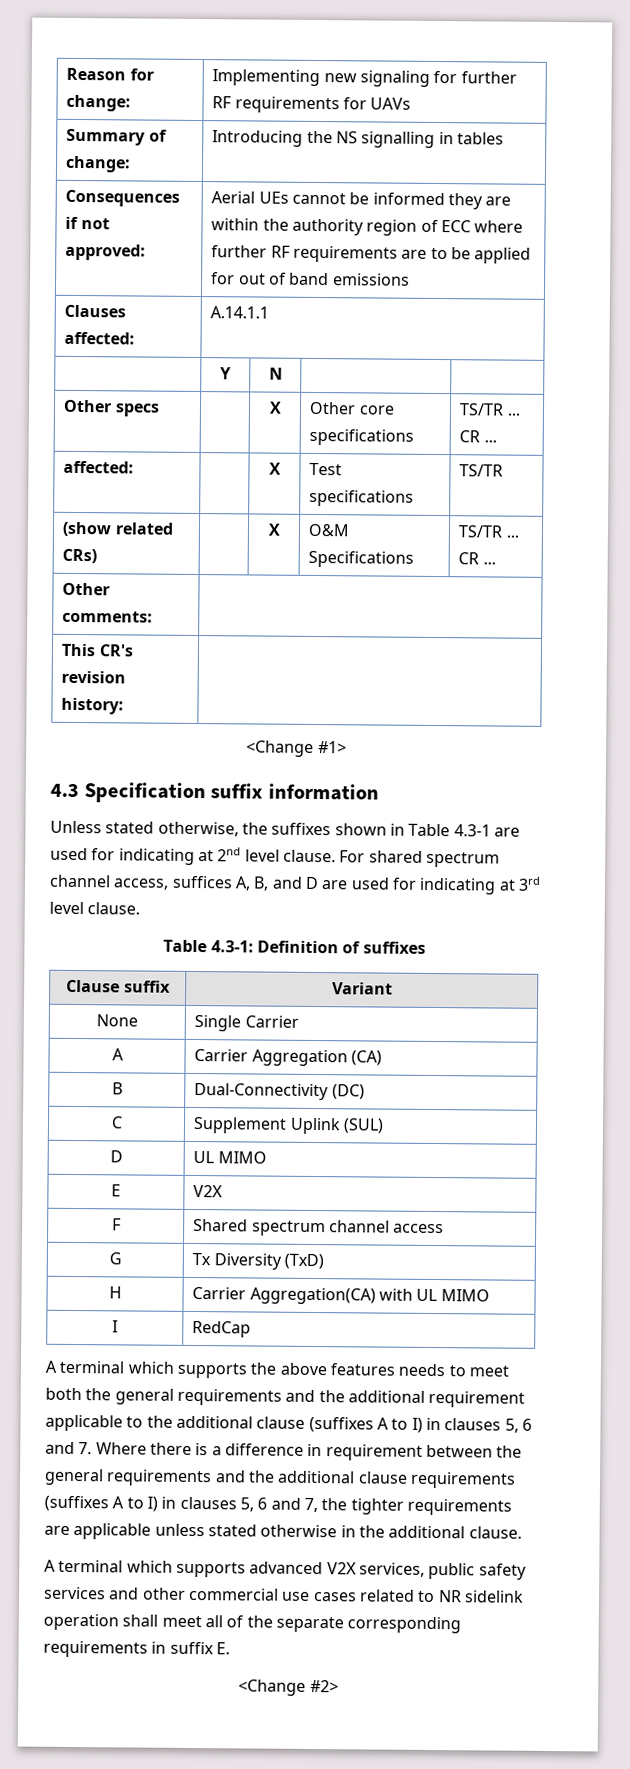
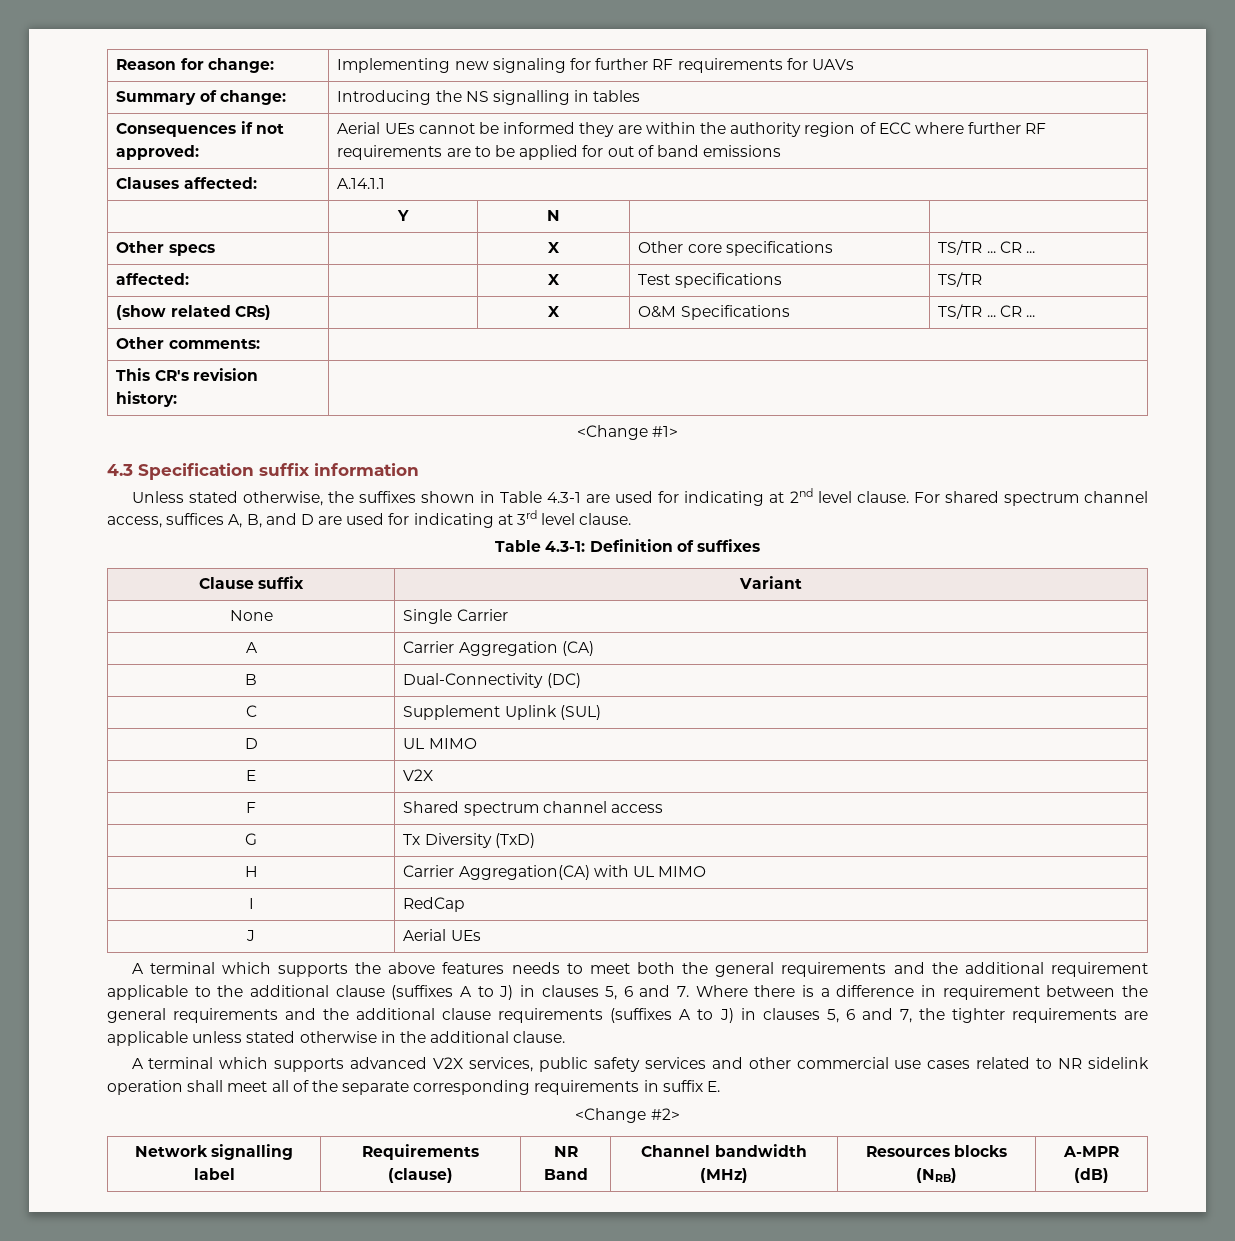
+ J | Aerial UEs
- A terminal which supports the above features needs to meet both the general requirements and the additional requirement applicable to the additional clause (suffixes A to I) in clauses 5, 6 and 7. Where there is a difference in requirement between the general requirements and the additional clause requirements (suffixes A to I) in clauses 5, 6 and 7, the tighter requirements are applicable unless stated otherwise in the additional clause.
+ A terminal which supports the above features needs to meet both the general requirements and the additional requirement applicable to the additional clause (suffixes A to J) in clauses 5, 6 and 7. Where there is a difference in requirement between the general requirements and the additional clause requirements (suffixes A to J) in clauses 5, 6 and 7, the tighter requirements are applicable unless stated otherwise in the additional clause.
+ Network signalling label | Requirements (clause) | NR Band | Channel bandwidth (MHz) | Resources blocks (NRB) | A-MPR (dB)

